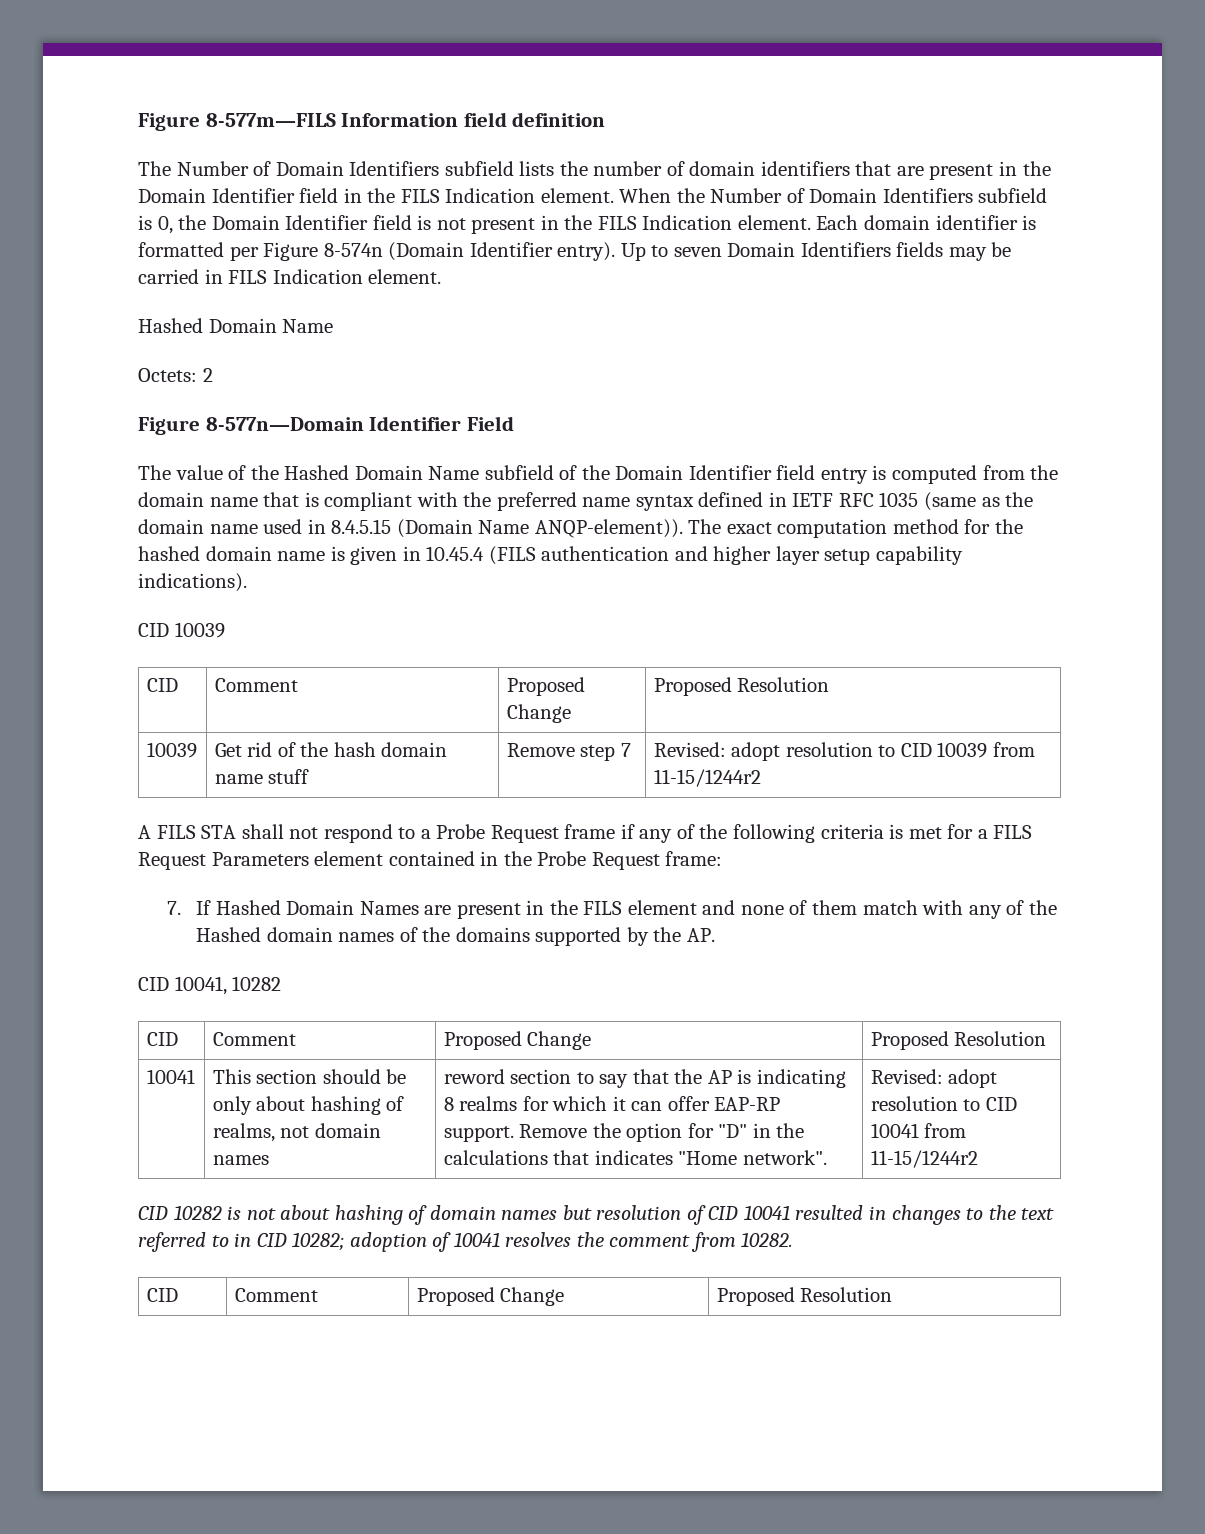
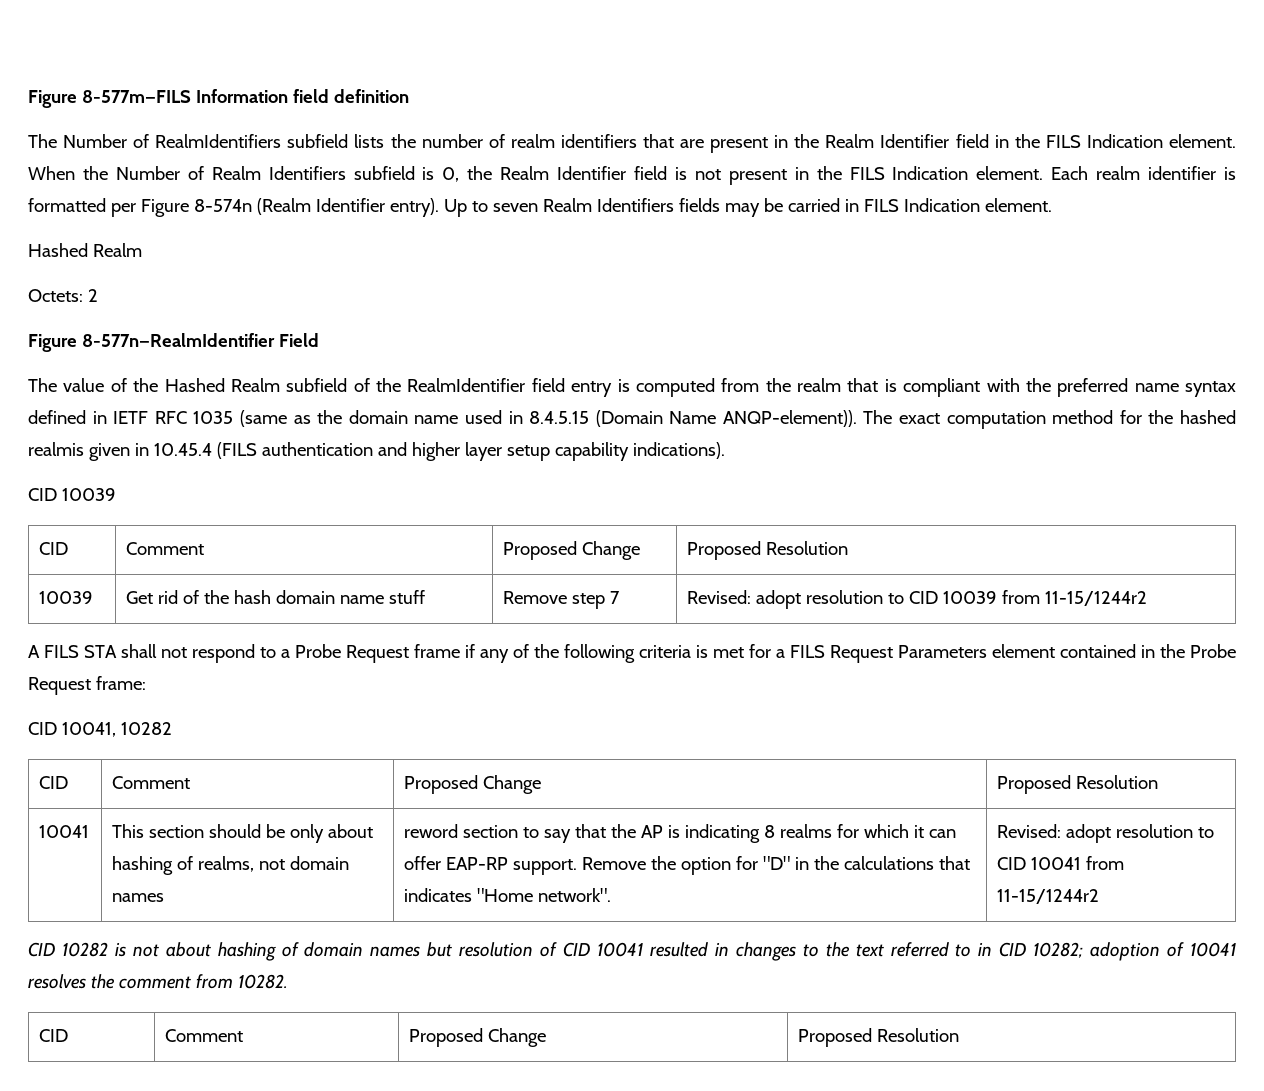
- The Number of Domain Identifiers subfield lists the number of domain identifiers that are present in the Domain Identifier field in the FILS Indication element.
+ The Number of RealmIdentifiers subfield lists the number of realm identifiers that are present in the Realm Identifier field in the FILS Indication element.
- When the Number of Domain Identifiers subfield is 0, the Domain Identifier field is not present in the FILS Indication element.
+ When the Number of Realm Identifiers subfield is 0, the Realm Identifier field is not present in the FILS Indication element.
- Each domain identifier is formatted per Figure 8-574n (Domain Identifier entry).
+ Each realm identifier is formatted per Figure 8-574n (Realm Identifier entry).
- Up to seven Domain Identifiers fields may be carried in FILS Indication element.
- Hashed Domain Name
+ Up to seven Realm Identifiers fields may be carried in FILS Indication element.
+ Hashed Realm
- Figure 8-577n—Domain Identifier Field
+ Figure 8-577n—RealmIdentifier Field
- The value of the Hashed Domain Name subfield of the Domain Identifier field entry is computed from the domain name that is compliant with the preferred name syntax defined in IETF RFC 1035 (same as the domain name used in 8.4.5.15 (Domain Name ANQP-element)).
+ The value of the Hashed Realm subfield of the RealmIdentifier field entry is computed from the realm that is compliant with the preferred name syntax defined in IETF RFC 1035 (same as the domain name used in 8.4.5.15 (Domain Name ANQP-element)).
- The exact computation method for the hashed domain name is given in 10.45.4 (FILS authentication and higher layer setup capability indications).
+ The exact computation method for the hashed realmis given in 10.45.4 (FILS authentication and higher layer setup capability indications).
- 7. If Hashed Domain Names are present in the FILS element and none of them match with any of the Hashed domain names of the domains supported by the AP.

